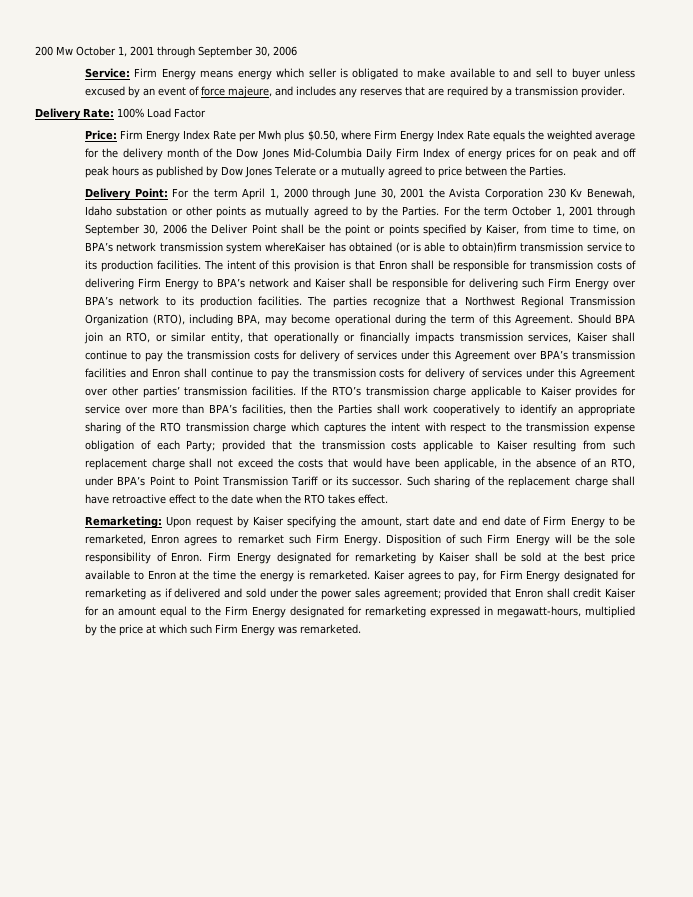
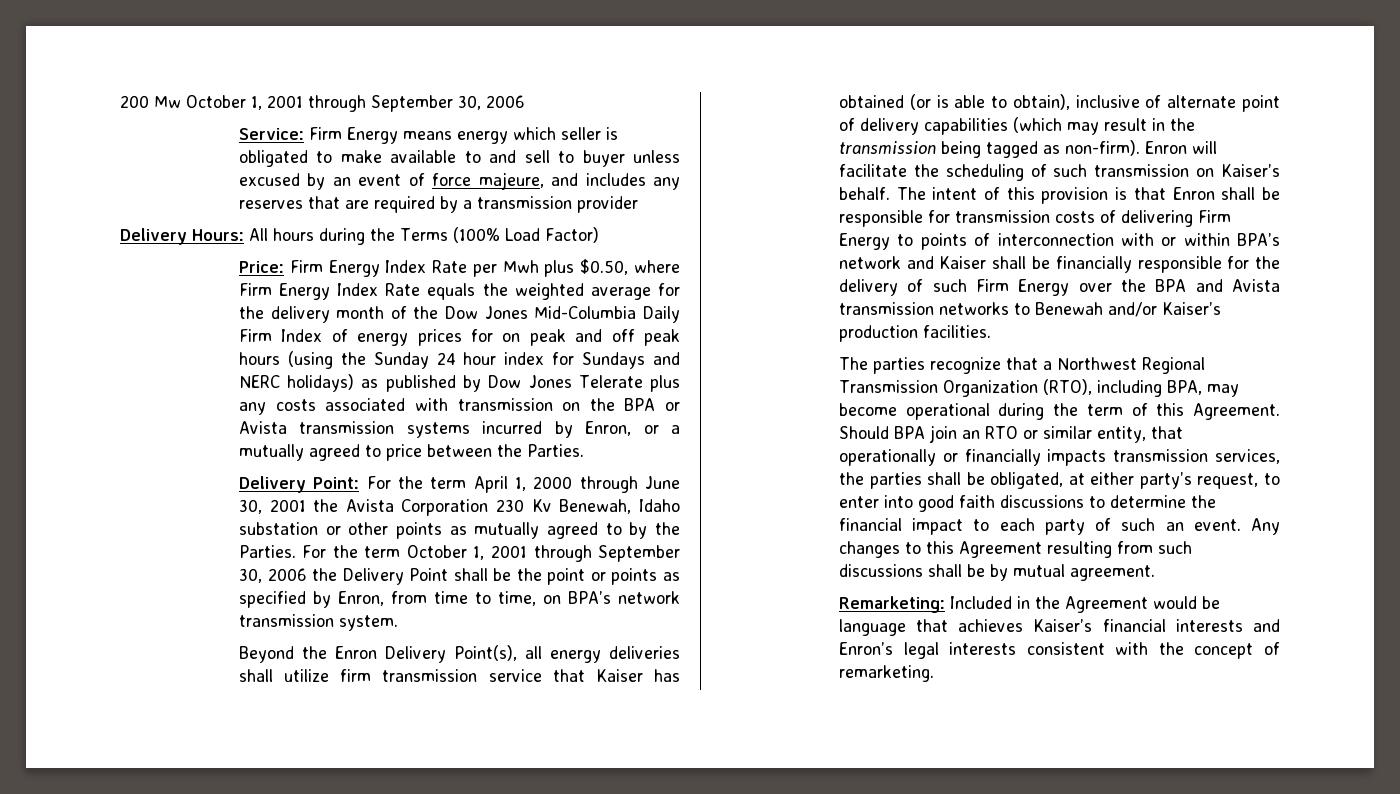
- Service: Firm Energy means energy which seller is obligated to make available to and sell to buyer unless excused by an event of force majeure, and includes any reserves that are required by a transmission provider.
- Delivery Rate: 100% Load Factor
+ Service: Firm Energy means energy which seller is obligated to make available to and sell to buyer unless excused by an event of force majeure, and includes any reserves that are required by a transmission provider
+ Delivery Hours: All hours during the Terms (100% Load Factor)
- Price: Firm Energy Index Rate per Mwh plus $0.50, where Firm Energy Index Rate equals the weighted average for the delivery month of the Dow Jones Mid-Columbia Daily Firm Index of energy prices for on peak and off peak hours as published by Dow Jones Telerate or a mutually agreed to price between the Parties.
+ Price: Firm Energy Index Rate per Mwh plus $0.50, where Firm Energy Index Rate equals the weighted average for the delivery month of the Dow Jones Mid-Columbia Daily Firm Index of energy prices for on peak and off peak hours (using the Sunday 24 hour index for Sundays and NERC holidays) as published by Dow Jones Telerate plus any costs associated with transmission on the BPA or Avista transmission systems incurred by Enron, or a mutually agreed to price between the Parties.
- For the term October 1, 2001 through September 30, 2006 the Deliver Point shall be the point or points specified by Kaiser, from time to time, on BPA’s network transmission system whereKaiser has obtained (or is able to obtain)firm transmission service to its production facilities.
+ For the term October 1, 2001 through September 30, 2006 the Delivery Point shall be the point or points as specified by Enron, from time to time, on BPA’s network transmission system.
+ Beyond the Enron Delivery Point(s), all energy deliveries shall utilize firm transmission service that Kaiser has obtained (or is able to obtain), inclusive of alternate point of delivery capabilities (which may result in the transmission being tagged as non-firm). Enron will facilitate the scheduling of such transmission on Kaiser’s behalf.
- The intent of this provision is that Enron shall be responsible for transmission costs of delivering Firm Energy to BPA’s network and Kaiser shall be responsible for delivering such Firm Energy over BPA’s network to its production facilities. The parties recognize that a Northwest Regional Transmission Organization (RTO), including BPA, may become operational during the term of this Agreement.
+ The intent of this provision is that Enron shall be responsible for transmission costs of delivering Firm Energy to points of interconnection with or within BPA’s network and Kaiser shall be financially responsible for the delivery of such Firm Energy over the BPA and Avista transmission networks to Benewah and/or Kaiser’s production facilities.
+ The parties recognize that a Northwest Regional Transmission Organization (RTO), including BPA, may become operational during the term of this Agreement.
- Should BPA join an RTO, or similar entity, that operationally or financially impacts transmission services, Kaiser shall continue to pay the transmission costs for delivery of services under this Agreement over BPA’s transmission facilities and Enron shall continue to pay the transmission costs for delivery of services under this Agreement over other parties’ transmission facilities. If the RTO’s transmission charge applicable to Kaiser provides for service over more than BPA’s facilities, then the Parties shall work cooperatively to identify an appropriate sharing of the RTO transmission charge which captures the intent with respect to the transmission expense obligation of each Party; provided that the transmission costs applicable to Kaiser resulting from such replacement charge shall not exceed the costs that would have been applicable, in the absence of an RTO, under BPA’s Point to Point Transmission Tariff or its successor. Such sharing of the replacement charge shall have retroactive effect to the date when the RTO takes effect.
- Remarketing: Upon request by Kaiser specifying the amount, start date and end date of Firm Energy to be remarketed, Enron agrees to remarket such Firm Energy. Disposition of such Firm Energy will be the sole responsibility of Enron. Firm Energy designated for remarketing by Kaiser shall be sold at the best price available to Enron at the time the energy is remarketed. Kaiser agrees to pay, for Firm Energy designated for remarketing as if delivered and sold under the power sales agreement; provided that Enron shall credit Kaiser for an amount equal to the Firm Energy designated for remarketing expressed in megawatt-hours, multiplied by the price at which such Firm Energy was remarketed.
+ Should BPA join an RTO or similar entity, that operationally or financially impacts transmission services, the parties shall be obligated, at either party’s request, to enter into good faith discussions to determine the financial impact to each party of such an event. Any changes to this Agreement resulting from such discussions shall be by mutual agreement.
+ Remarketing: Included in the Agreement would be language that achieves Kaiser’s financial interests and Enron’s legal interests consistent with the concept of remarketing.

